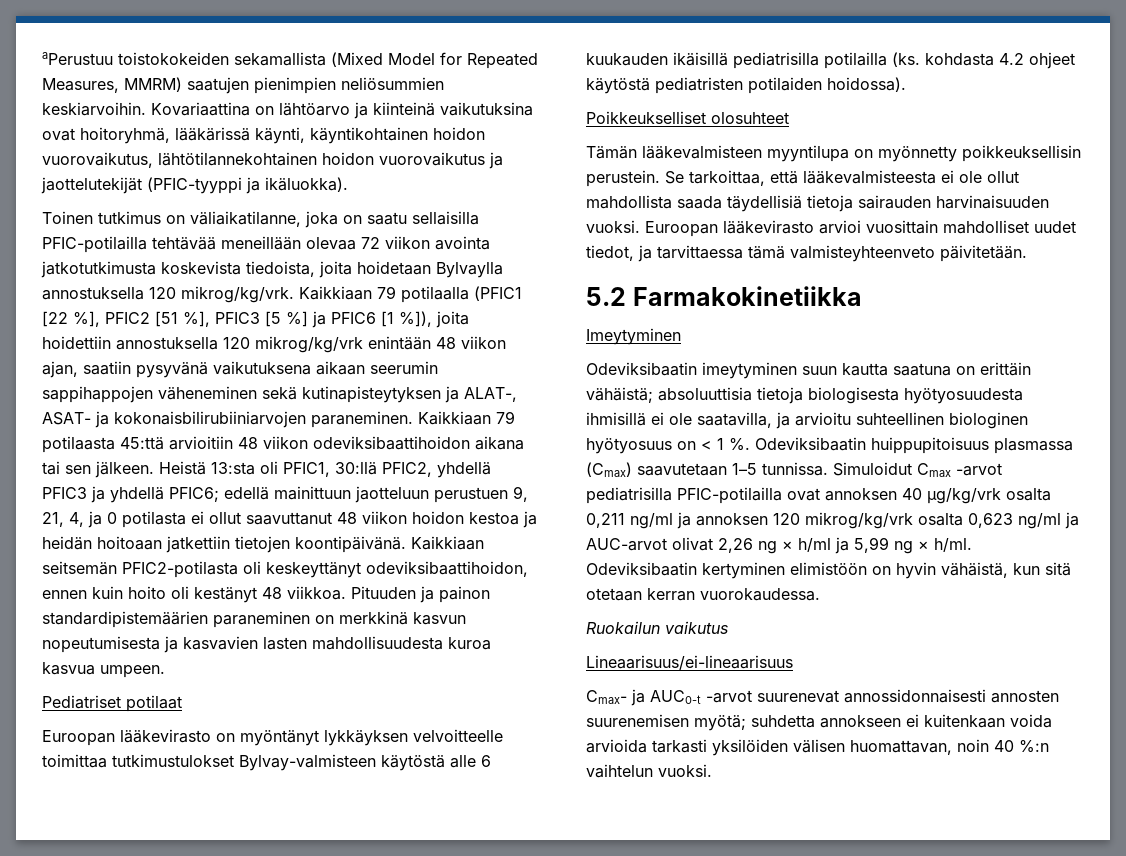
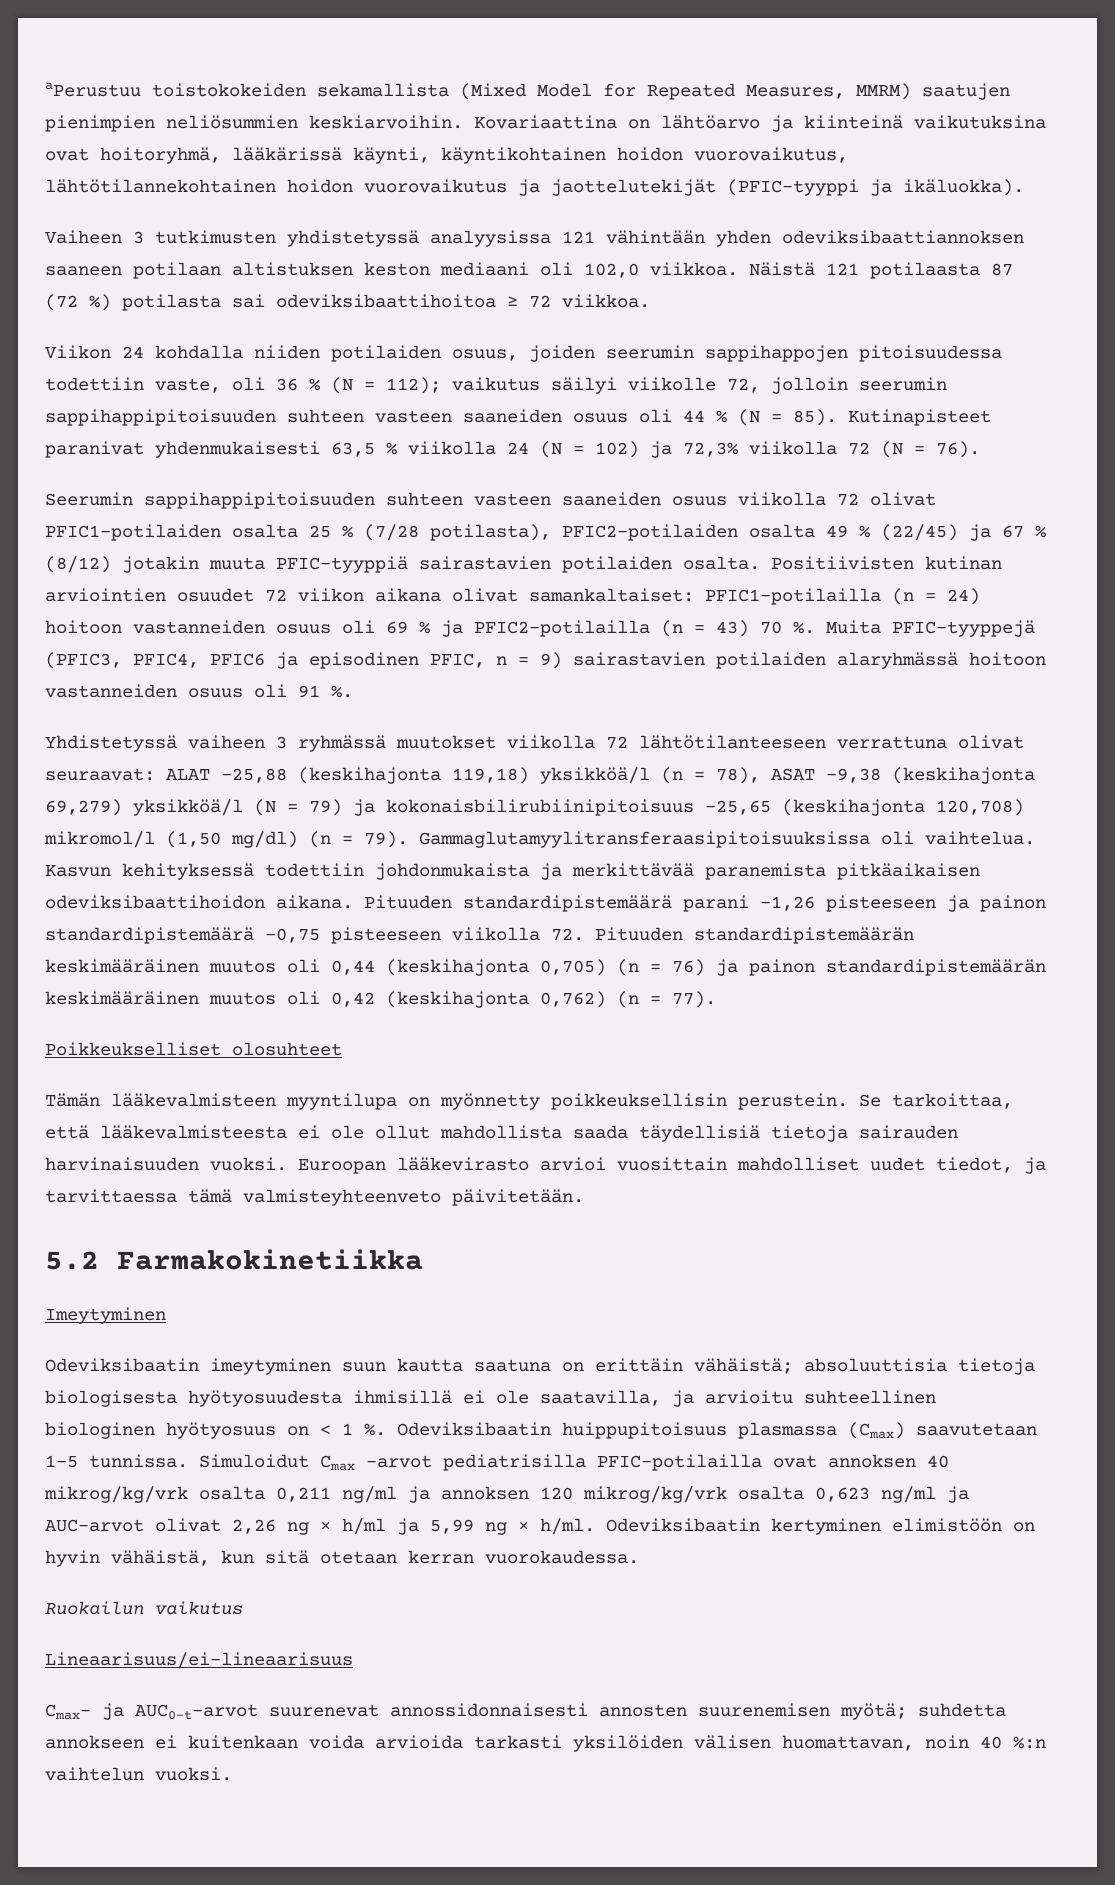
- Toinen tutkimus on väliaikatilanne, joka on saatu sellaisilla PFIC-potilailla tehtävää meneillään olevaa 72 viikon avointa jatkotutkimusta koskevista tiedoista, joita hoidetaan Bylvaylla annostuksella 120 mikrog/kg/vrk. Kaikkiaan 79 potilaalla (PFIC1 [22 %], PFIC2 [51 %], PFIC3 [5 %] ja PFIC6 [1 %]), joita hoidettiin annostuksella 120 mikrog/kg/vrk enintään 48 viikon ajan, saatiin pysyvänä vaikutuksena aikaan seerumin sappihappojen väheneminen sekä kutinapisteytyksen ja ALAT-, ASAT- ja kokonaisbilirubiiniarvojen paraneminen. Kaikkiaan 79 potilaasta 45:ttä arvioitiin 48 viikon odeviksibaattihoidon aikana tai sen jälkeen. Heistä 13:sta oli PFIC1, 30:llä PFIC2, yhdellä PFIC3 ja yhdellä PFIC6; edellä mainittuun jaotteluun perustuen 9, 21, 4, ja 0 potilasta ei ollut saavuttanut 48 viikon hoidon kestoa ja heidän hoitoaan jatkettiin tietojen koontipäivänä. Kaikkiaan seitsemän PFIC2-potilasta oli keskeyttänyt odeviksibaattihoidon, ennen kuin hoito oli kestänyt 48 viikkoa. Pituuden ja painon standardipistemäärien paraneminen on merkkinä kasvun nopeutumisesta ja kasvavien lasten mahdollisuudesta kuroa kasvua umpeen.
- Pediatriset potilaat
- Euroopan lääkevirasto on myöntänyt lykkäyksen velvoitteelle toimittaa tutkimustulokset Bylvay-valmisteen käytöstä alle 6 kuukauden ikäisillä pediatrisilla potilailla (ks. kohdasta 4.2 ohjeet käytöstä pediatristen potilaiden hoidossa).
+ Vaiheen 3 tutkimusten yhdistetyssä analyysissa 121 vähintään yhden odeviksibaattiannoksen saaneen potilaan altistuksen keston mediaani oli 102,0 viikkoa. Näistä 121 potilaasta 87 (72 %) potilasta sai odeviksibaattihoitoa ≥ 72 viikkoa.
+ Viikon 24 kohdalla niiden potilaiden osuus, joiden seerumin sappihappojen pitoisuudessa todettiin vaste, oli 36 % (N = 112); vaikutus säilyi viikolle 72, jolloin seerumin sappihappipitoisuuden suhteen vasteen saaneiden osuus oli 44 % (N = 85). Kutinapisteet paranivat yhdenmukaisesti 63,5 % viikolla 24 (N = 102) ja 72,3% viikolla 72 (N = 76).
+ Seerumin sappihappipitoisuuden suhteen vasteen saaneiden osuus viikolla 72 olivat PFIC1-potilaiden osalta 25 % (7/28 potilasta), PFIC2-potilaiden osalta 49 % (22/45) ja 67 % (8/12) jotakin muuta PFIC-tyyppiä sairastavien potilaiden osalta. Positiivisten kutinan arviointien osuudet 72 viikon aikana olivat samankaltaiset: PFIC1-potilailla (n = 24) hoitoon vastanneiden osuus oli 69 % ja PFIC2-potilailla (n = 43) 70 %. Muita PFIC-tyyppejä (PFIC3, PFIC4, PFIC6 ja episodinen PFIC, n = 9) sairastavien potilaiden alaryhmässä hoitoon vastanneiden osuus oli 91 %.
+ Yhdistetyssä vaiheen 3 ryhmässä muutokset viikolla 72 lähtötilanteeseen verrattuna olivat seuraavat: ALAT −25,88 (keskihajonta 119,18) yksikköä/l (n = 78), ASAT −9,38 (keskihajonta 69,279) yksikköä/l (N = 79) ja kokonaisbilirubiinipitoisuus −25,65 (keskihajonta 120,708) mikromol/l (1,50 mg/dl) (n = 79). Gammaglutamyylitransferaasipitoisuuksissa oli vaihtelua. Kasvun kehityksessä todettiin johdonmukaista ja merkittävää paranemista pitkäaikaisen odeviksibaattihoidon aikana. Pituuden standardipistemäärä parani −1,26 pisteeseen ja painon standardipistemäärä −0,75 pisteeseen viikolla 72. Pituuden standardipistemäärän keskimääräinen muutos oli 0,44 (keskihajonta 0,705) (n = 76) ja painon standardipistemäärän keskimääräinen muutos oli 0,42 (keskihajonta 0,762) (n = 77).
- Simuloidut Cmax -arvot pediatrisilla PFIC-potilailla ovat annoksen 40 μg/kg/vrk osalta 0,211 ng/ml ja annoksen 120 mikrog/kg/vrk osalta 0,623 ng/ml ja AUC-arvot olivat 2,26 ng × h/ml ja 5,99 ng × h/ml.
+ Simuloidut Cmax -arvot pediatrisilla PFIC-potilailla ovat annoksen 40 mikrog/kg/vrk osalta 0,211 ng/ml ja annoksen 120 mikrog/kg/vrk osalta 0,623 ng/ml ja AUC-arvot olivat 2,26 ng × h/ml ja 5,99 ng × h/ml.
- Cmax- ja AUC0-t -arvot suurenevat annossidonnaisesti annosten suurenemisen myötä; suhdetta annokseen ei kuitenkaan voida arvioida tarkasti yksilöiden välisen huomattavan, noin 40 %:n vaihtelun vuoksi.
+ Cmax- ja AUC0-t-arvot suurenevat annossidonnaisesti annosten suurenemisen myötä; suhdetta annokseen ei kuitenkaan voida arvioida tarkasti yksilöiden välisen huomattavan, noin 40 %:n vaihtelun vuoksi.

